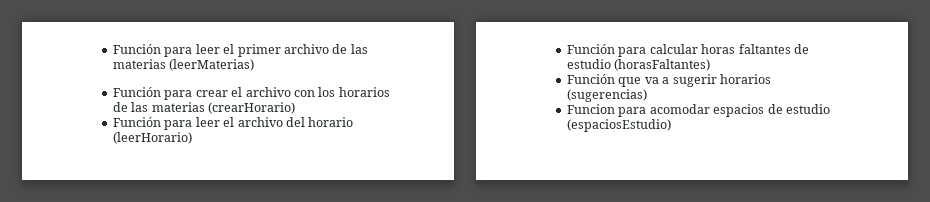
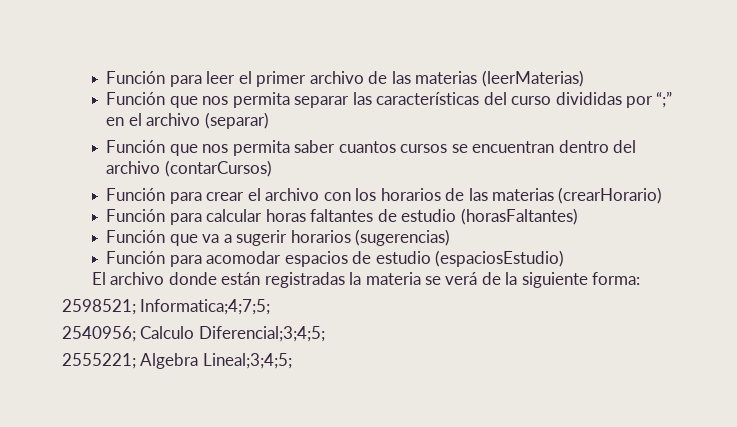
+ Función que nos permita separar las características del curso divididas por “;” en el archivo (separar)
+ Función que nos permita saber cuantos cursos se encuentran dentro del archivo (contarCursos)
- Función para leer el archivo del horario (leerHorario)
- Funcion para acomodar espacios de estudio (espaciosEstudio)
+ Función para acomodar espacios de estudio (espaciosEstudio)
+ El archivo donde están registradas la materia se verá de la siguiente forma:
+ 2598521; Informatica;4;7;5;
+ 2540956; Calculo Diferencial;3;4;5;
+ 2555221; Algebra Lineal;3;4;5;

